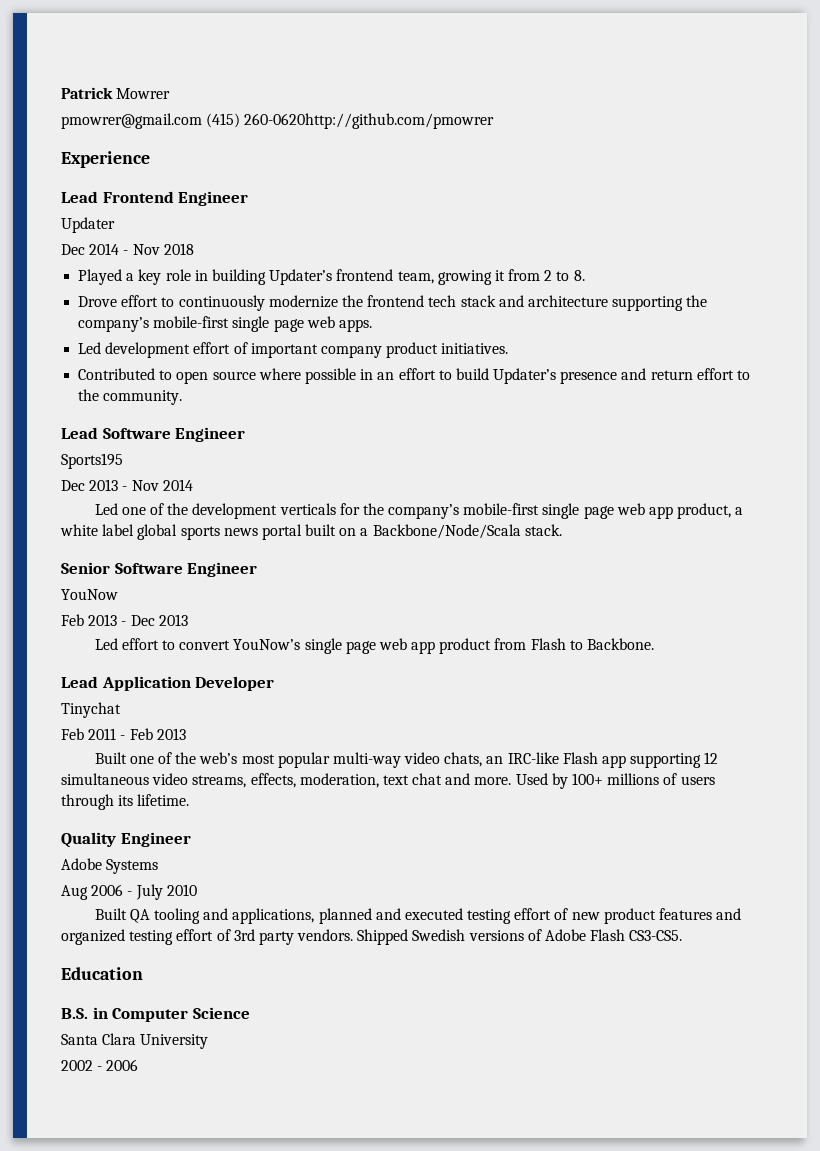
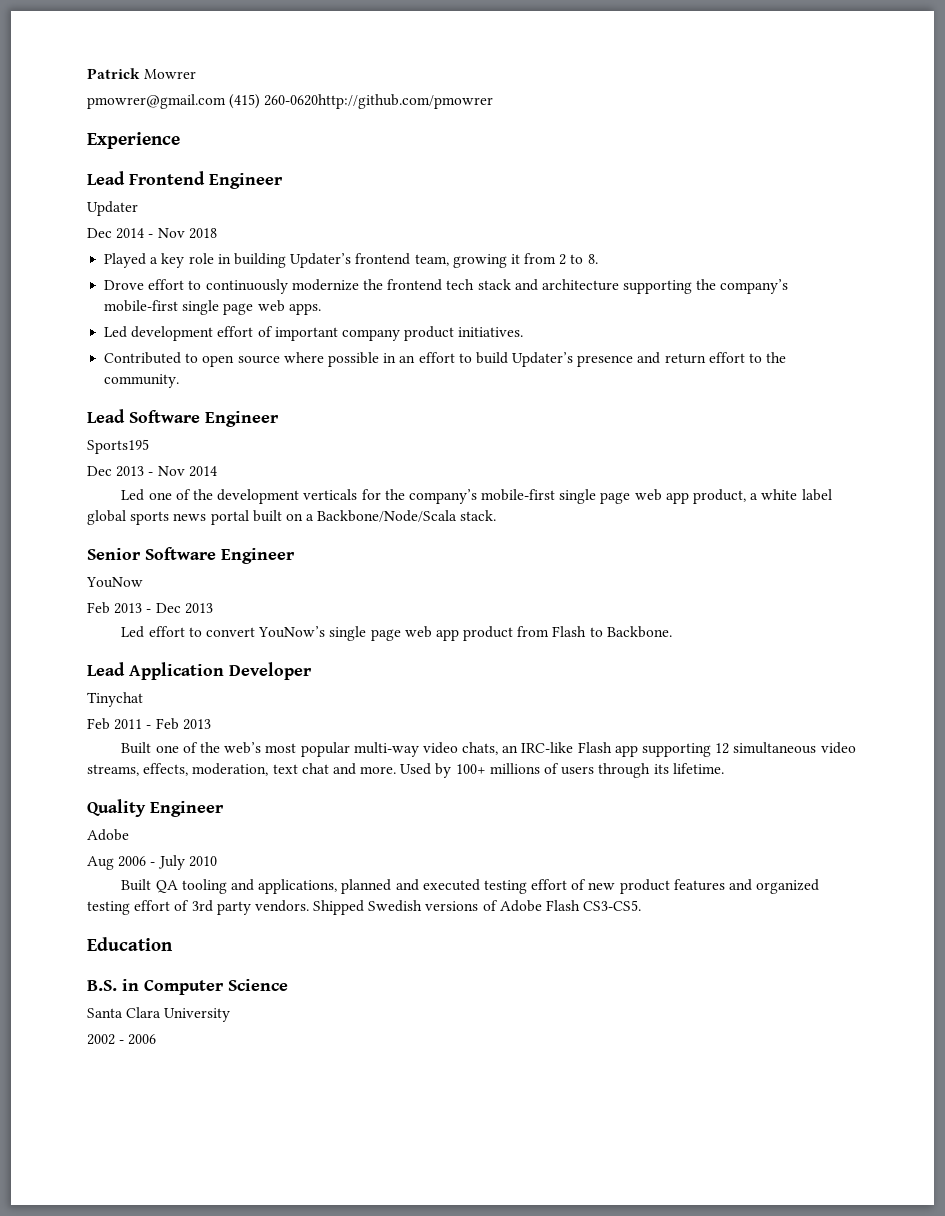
  Quality Engineer
- Adobe Systems
+ Adobe

